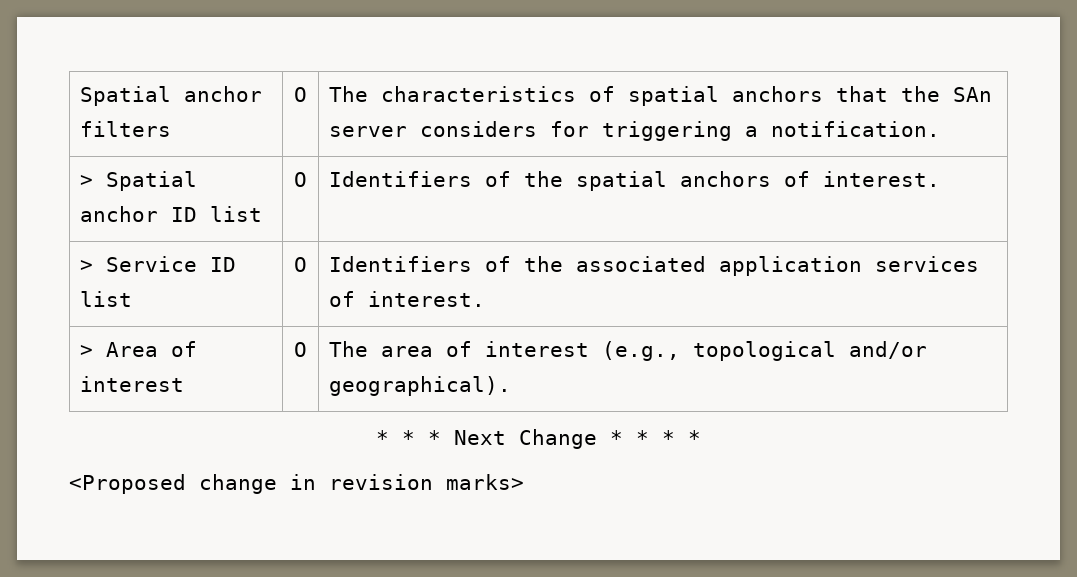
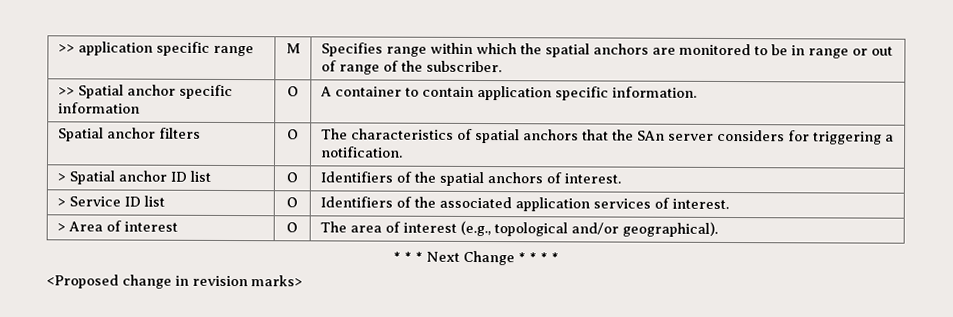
+ >> application specific range | M | Specifies range within which the spatial anchors are monitored to be in range or out of range of the subscriber.
+ >> Spatial anchor specific information | O | A container to contain application specific information.

